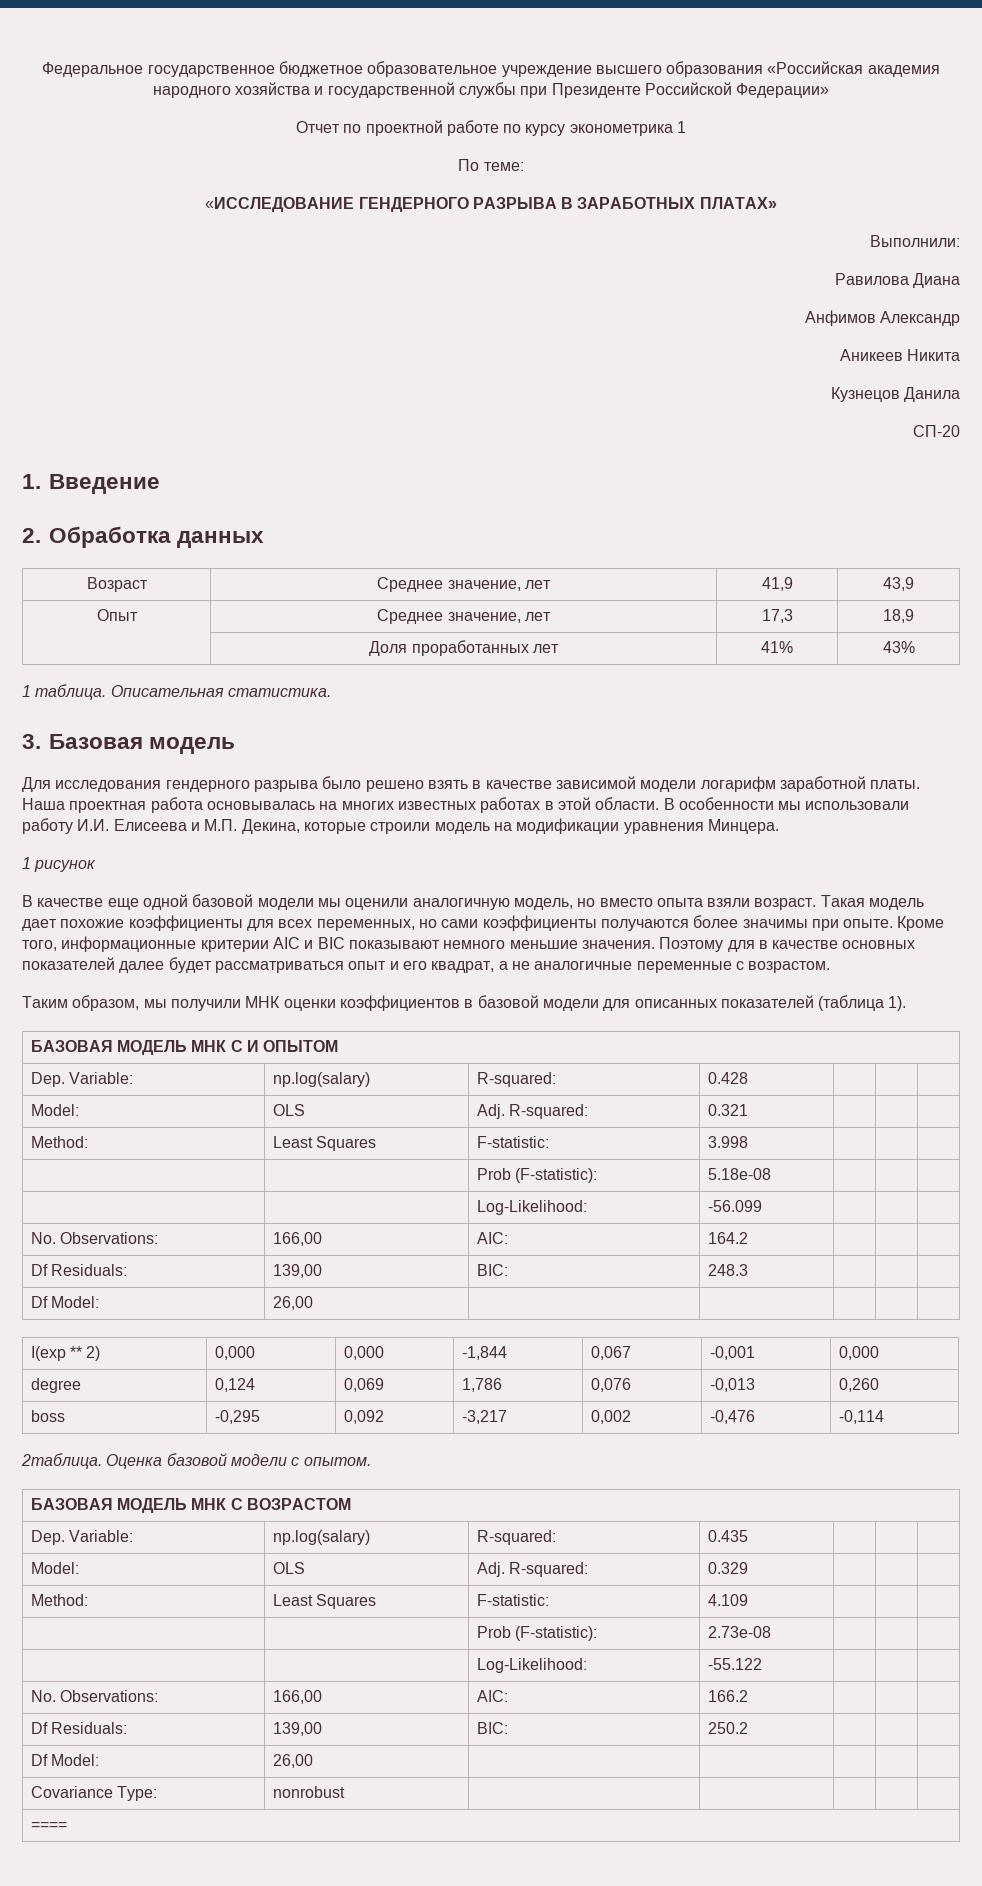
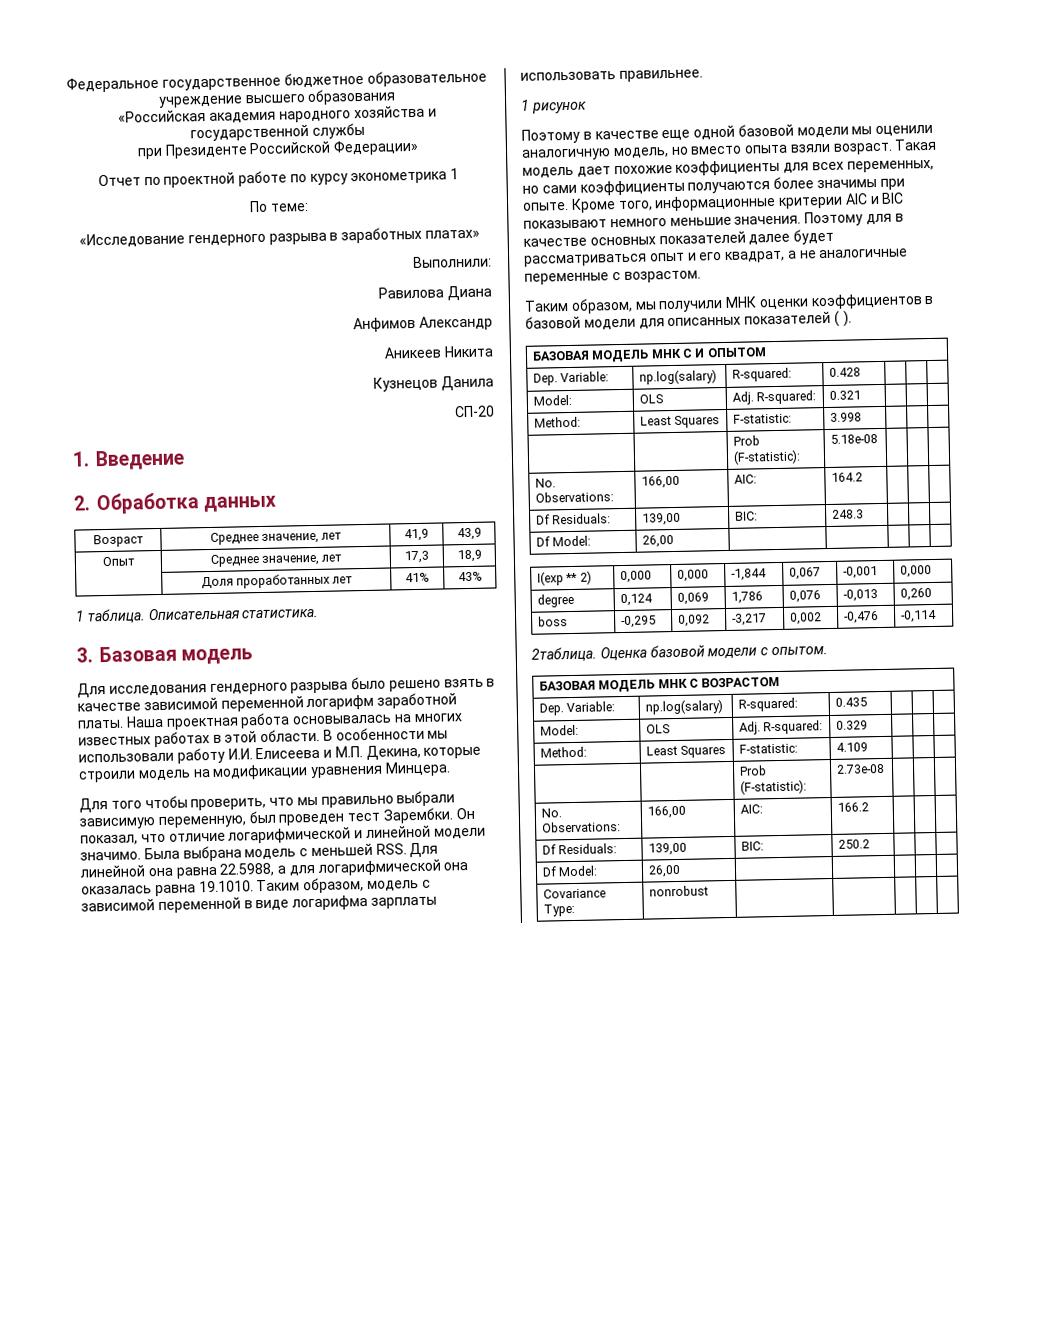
- Федеральное государственное бюджетное образовательное учреждение высшего образования «Российская академия народного хозяйства и государственной службы при Президенте Российской Федерации»
+ Федеральное государственное бюджетное образовательное учреждение высшего образования
+ «Российская академия народного хозяйства и государственной службы
+ при Президенте Российской Федерации»
- «ИССЛЕДОВАНИЕ ГЕНДЕРНОГО РАЗРЫВА В ЗАРАБОТНЫХ ПЛАТАХ»
+ «Исследование гендерного разрыва в заработных платах»
- Для исследования гендерного разрыва было решено взять в качестве зависимой модели логарифм заработной платы.
+ Для исследования гендерного разрыва было решено взять в качестве зависимой переменной логарифм заработной платы.
+ Для того чтобы проверить, что мы правильно выбрали зависимую переменную, был проведен тест Зарембки. Он показал, что отличие логарифмической и линейной модели значимо. Была выбрана модель с меньшей RSS. Для линейной она равна 22.5988, а для логарифмической она оказалась равна 19.1010. Таким образом, модель с зависимой переменной в виде логарифма зарплаты использовать правильнее.
- В качестве еще одной базовой модели мы оценили аналогичную модель, но вместо опыта взяли возраст.
+ Поэтому в качестве еще одной базовой модели мы оценили аналогичную модель, но вместо опыта взяли возраст.
- Таким образом, мы получили МНК оценки коэффициентов в базовой модели для описанных показателей (таблица 1).
+ Таким образом, мы получили МНК оценки коэффициентов в базовой модели для описанных показателей ( ).
- | | Log-Likelihood: | -56.099 | | |
- | | Log-Likelihood: | -55.122 | | |
- ====

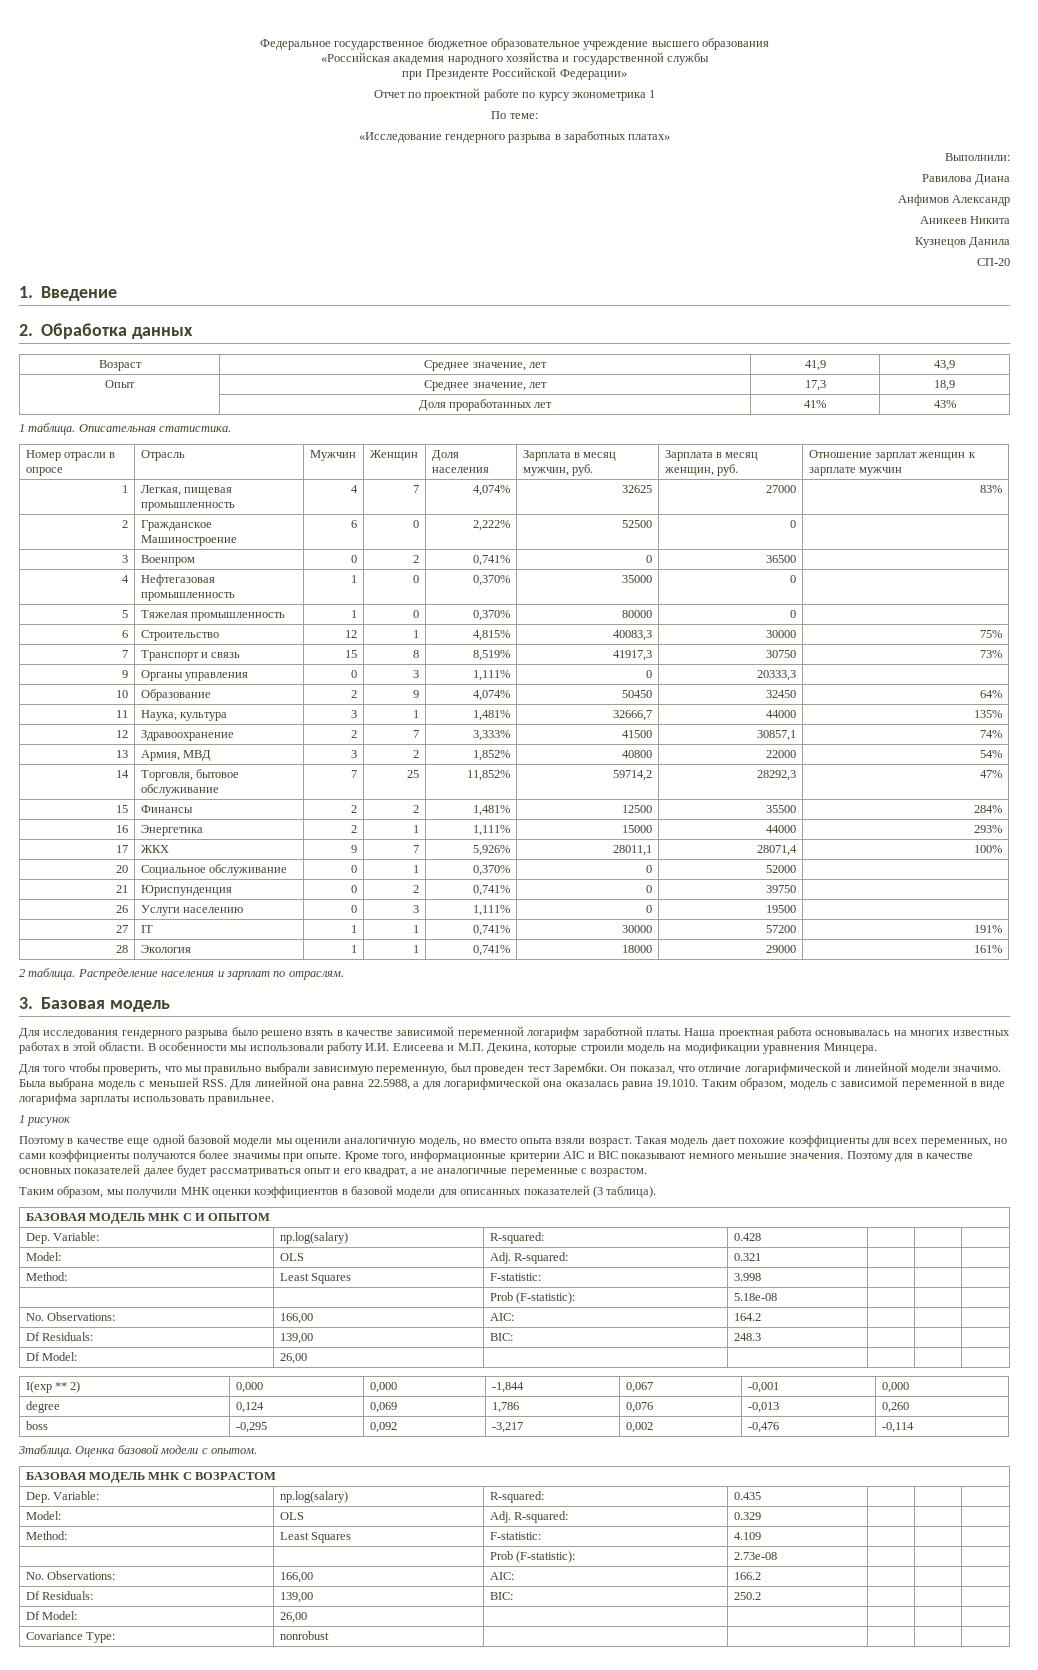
+ Номер отрасли в опросе | Отрасль | Мужчин | Женщин | Доля населения | Зарплата в месяц мужчин, руб. | Зарплата в месяц женщин, руб. | Отношение зарплат женщин к зарплате мужчин
+ 1 | Легкая, пищевая промышленность | 4 | 7 | 4,074% | 32625 | 27000 | 83%
+ 2 | Гражданское Машиностроение | 6 | 0 | 2,222% | 52500 | 0 |
+ 3 | Военпром | 0 | 2 | 0,741% | 0 | 36500 |
+ 4 | Нефтегазовая промышленность | 1 | 0 | 0,370% | 35000 | 0 |
+ 5 | Тяжелая промышленность | 1 | 0 | 0,370% | 80000 | 0 |
+ 6 | Строительство | 12 | 1 | 4,815% | 40083,3 | 30000 | 75%
+ 7 | Транспорт и связь | 15 | 8 | 8,519% | 41917,3 | 30750 | 73%
+ 9 | Органы управления | 0 | 3 | 1,111% | 0 | 20333,3 |
+ 10 | Образование | 2 | 9 | 4,074% | 50450 | 32450 | 64%
+ 11 | Наука, культура | 3 | 1 | 1,481% | 32666,7 | 44000 | 135%
+ 12 | Здравоохранение | 2 | 7 | 3,333% | 41500 | 30857,1 | 74%
+ 13 | Армия, МВД | 3 | 2 | 1,852% | 40800 | 22000 | 54%
+ 14 | Торговля, бытовое обслуживание | 7 | 25 | 11,852% | 59714,2 | 28292,3 | 47%
+ 15 | Финансы | 2 | 2 | 1,481% | 12500 | 35500 | 284%
+ 16 | Энергетика | 2 | 1 | 1,111% | 15000 | 44000 | 293%
+ 17 | ЖКХ | 9 | 7 | 5,926% | 28011,1 | 28071,4 | 100%
+ 20 | Социальное обслуживание | 0 | 1 | 0,370% | 0 | 52000 |
+ 21 | Юриспунденция | 0 | 2 | 0,741% | 0 | 39750 |
+ 26 | Услуги населению | 0 | 3 | 1,111% | 0 | 19500 |
+ 27 | IT | 1 | 1 | 0,741% | 30000 | 57200 | 191%
+ 28 | Экология | 1 | 1 | 0,741% | 18000 | 29000 | 161%
+ 2 таблица. Распределение населения и зарплат по отраслям.
- Таким образом, мы получили МНК оценки коэффициентов в базовой модели для описанных показателей ( ).
+ Таким образом, мы получили МНК оценки коэффициентов в базовой модели для описанных показателей (3 таблица).
- 2таблица.
+ 3таблица.

